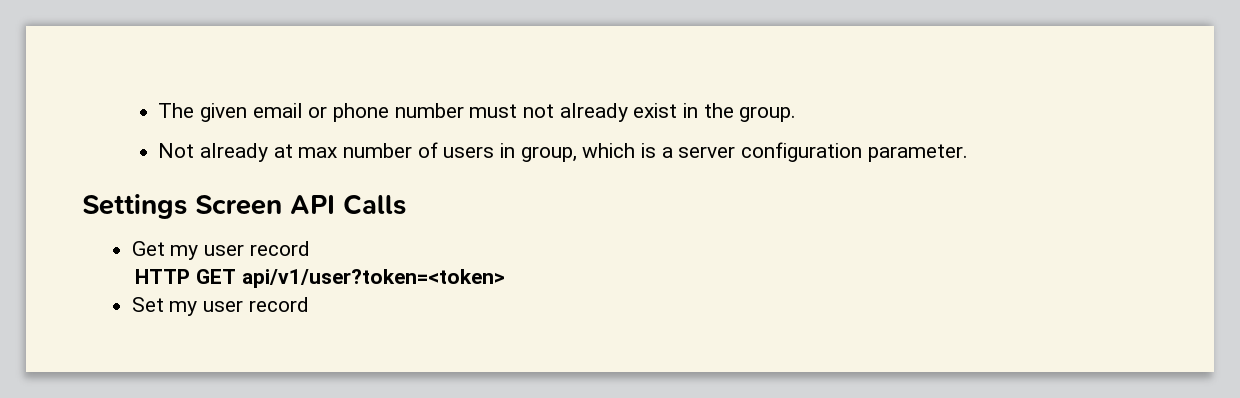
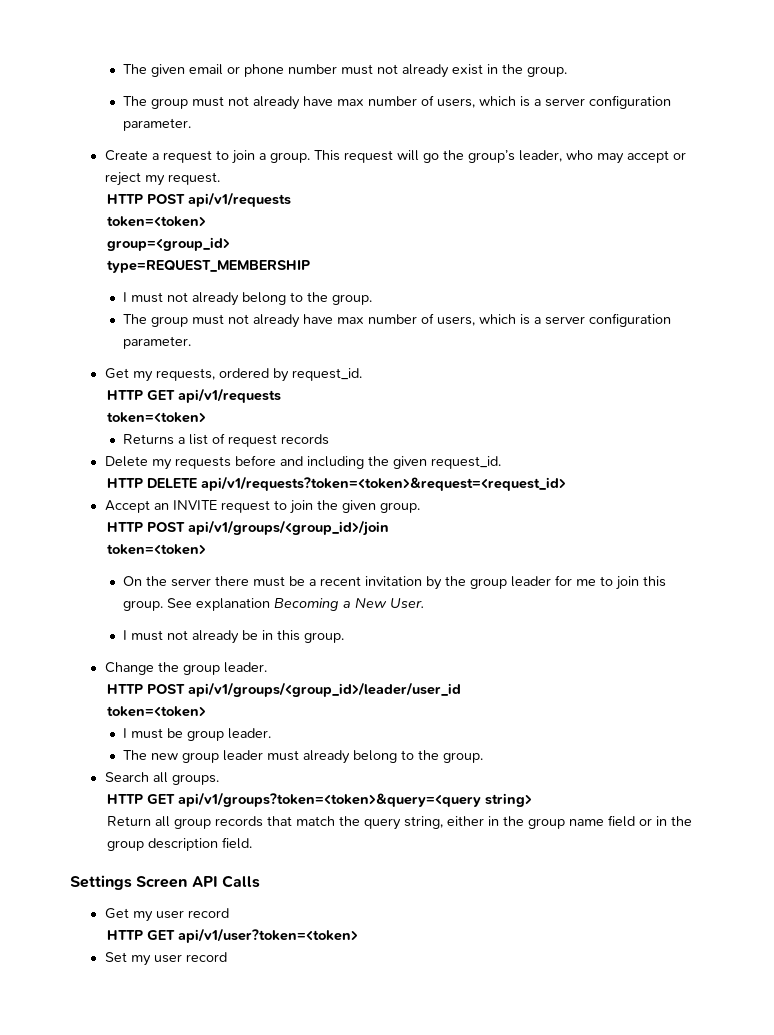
  The given email or phone number must not already exist in the group.
- Not already at max number of users in group, which is a server configuration parameter.
+ The group must not already have max number of users, which is a server configuration parameter.
+ Create a request to join a group. This request will go the group’s leader, who may accept or reject my request.
+ HTTP POST api/v1/requests
+ token=<token>
+ group=<group_id>
+ type=REQUEST_MEMBERSHIP
+ I must not already belong to the group.
+ The group must not already have max number of users, which is a server configuration parameter.
+ Get my requests, ordered by request_id.
+ HTTP GET api/v1/requests
+ token=<token>
+ Returns a list of request records
+ Delete my requests before and including the given request_id.
+ HTTP DELETE api/v1/requests?token=<token>&request=<request_id>
+ Accept an INVITE request to join the given group.
+ HTTP POST api/v1/groups/<group_id>/join
+ token=<token>
+ On the server there must be a recent invitation by the group leader for me to join this group. See explanation Becoming a New User.
+ I must not already be in this group.
+ Change the group leader.
+ HTTP POST api/v1/groups/<group_id>/leader/user_id
+ token=<token>
+ I must be group leader.
+ The new group leader must already belong to the group.
+ Search all groups.
+ HTTP GET api/v1/groups?token=<token>&query=<query string>
+ Return all group records that match the query string, either in the group name field or in the group description field.

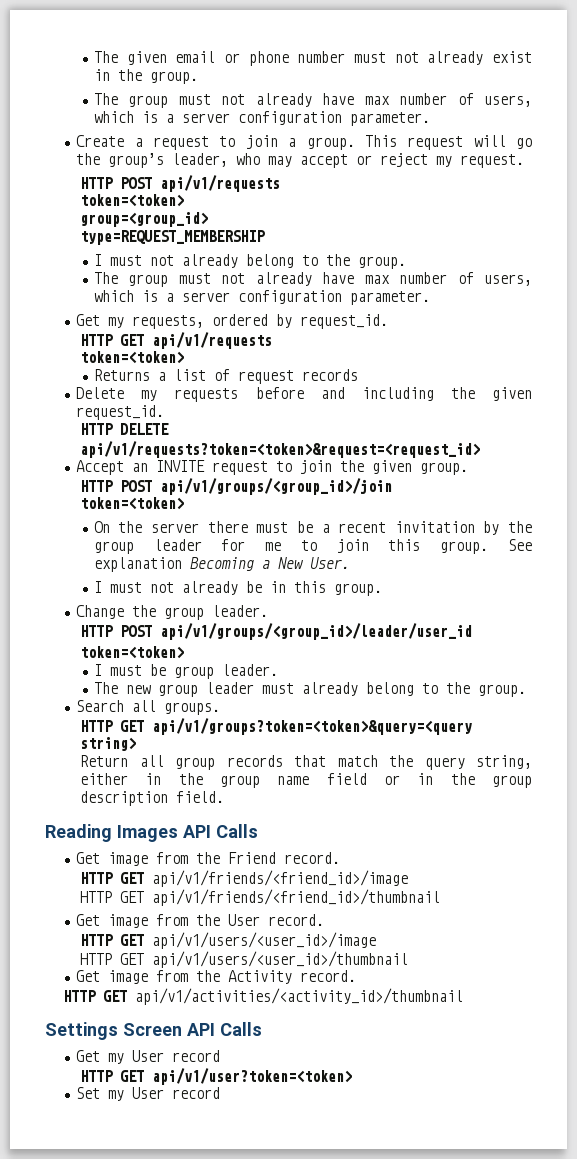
+ Reading Images API Calls
+ Get image from the Friend record.
+ HTTP GET api/v1/friends/<friend_id>/image
+ HTTP GET api/v1/friends/<friend_id>/thumbnail
+ Get image from the User record.
+ HTTP GET api/v1/users/<user_id>/image
+ HTTP GET api/v1/users/<user_id>/thumbnail
+ Get image from the Activity record.
+ HTTP GET api/v1/activities/<activity_id>/thumbnail
- Get my user record
+ Get my User record
- Set my user record
+ Set my User record

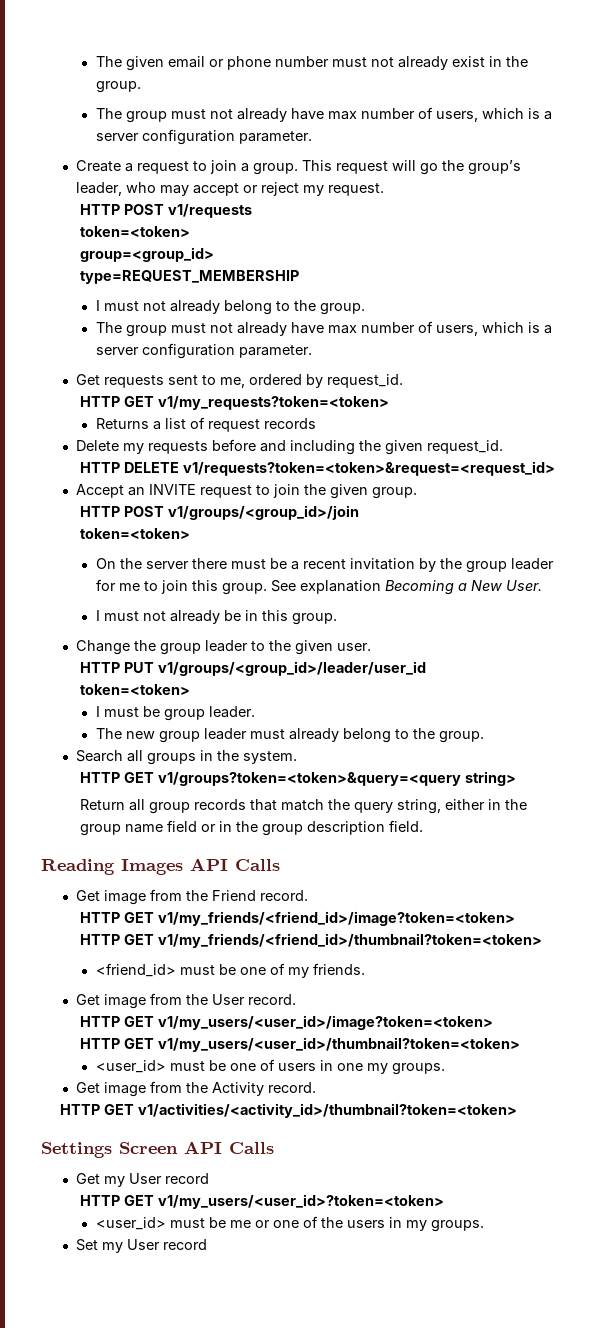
- HTTP POST api/v1/requests
+ HTTP POST v1/requests
- Get my requests, ordered by request_id.
+ Get requests sent to me, ordered by request_id.
- HTTP GET api/v1/requests
- token=<token>
+ HTTP GET v1/my_requests?token=<token>
- HTTP DELETE api/v1/requests?token=<token>&request=<request_id>
+ HTTP DELETE v1/requests?token=<token>&request=<request_id>
- HTTP POST api/v1/groups/<group_id>/join
+ HTTP POST v1/groups/<group_id>/join
- Change the group leader.
- HTTP POST api/v1/groups/<group_id>/leader/user_id
+ Change the group leader to the given user.
+ HTTP PUT v1/groups/<group_id>/leader/user_id
- Search all groups.
- HTTP GET api/v1/groups?token=<token>&query=<query string>
+ Search all groups in the system.
+ HTTP GET v1/groups?token=<token>&query=<query string>
- HTTP GET api/v1/friends/<friend_id>/image
- HTTP GET api/v1/friends/<friend_id>/thumbnail
+ HTTP GET v1/my_friends/<friend_id>/image?token=<token>
+ HTTP GET v1/my_friends/<friend_id>/thumbnail?token=<token>
+ <friend_id> must be one of my friends.
- HTTP GET api/v1/users/<user_id>/image
- HTTP GET api/v1/users/<user_id>/thumbnail
+ HTTP GET v1/my_users/<user_id>/image?token=<token>
+ HTTP GET v1/my_users/<user_id>/thumbnail?token=<token>
+ <user_id> must be one of users in one my groups.
- HTTP GET api/v1/activities/<activity_id>/thumbnail
+ HTTP GET v1/activities/<activity_id>/thumbnail?token=<token>
- HTTP GET api/v1/user?token=<token>
+ HTTP GET v1/my_users/<user_id>?token=<token>
+ <user_id> must be me or one of the users in my groups.

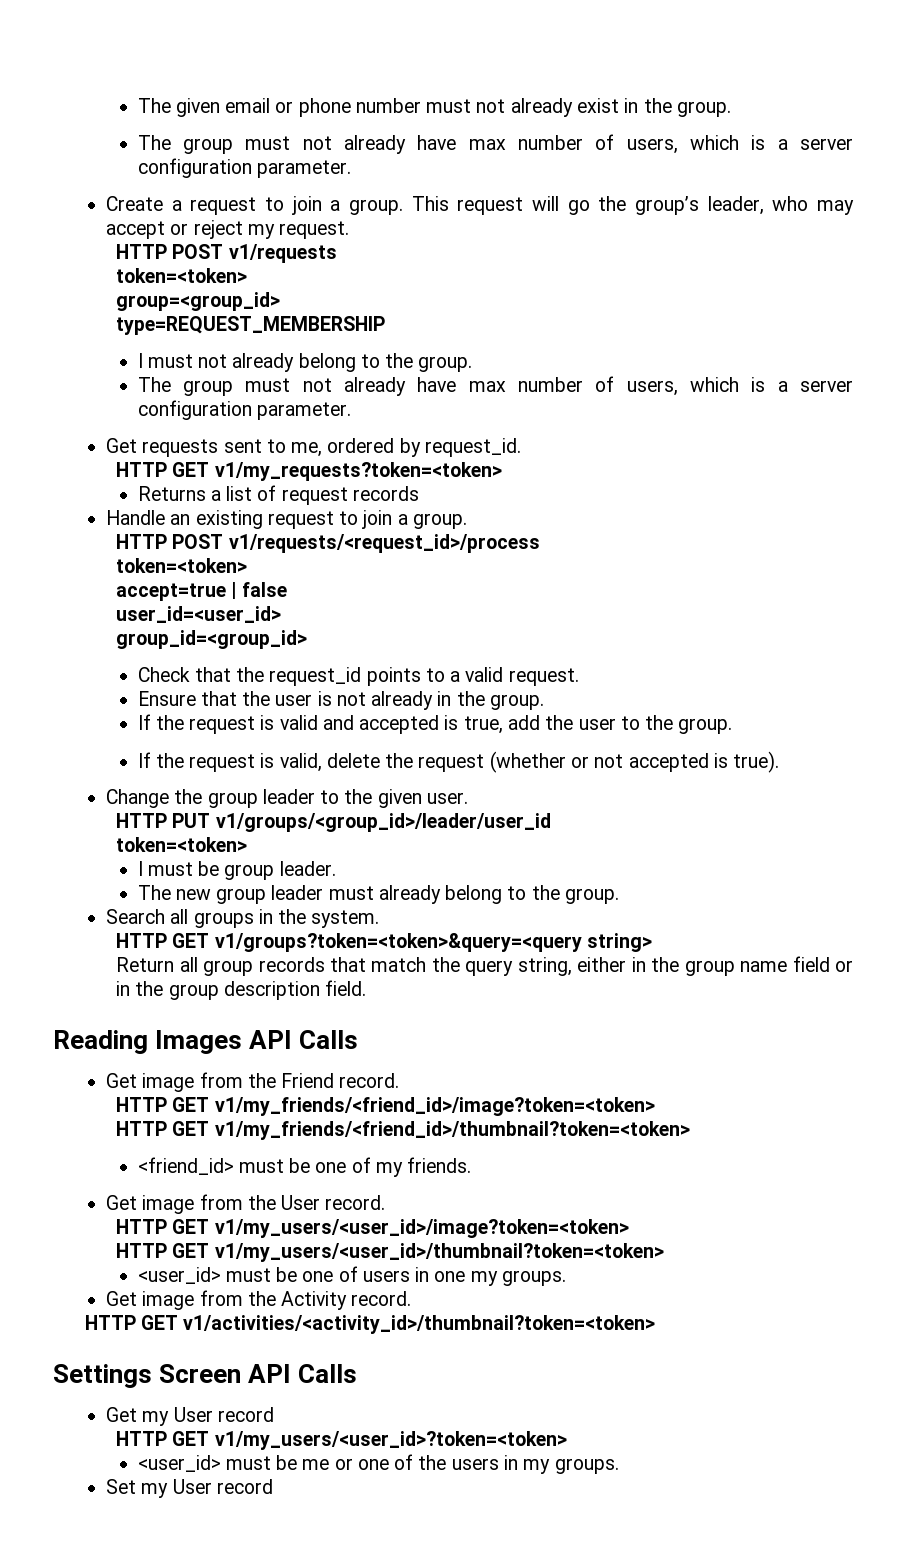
- Delete my requests before and including the given request_id.
- HTTP DELETE v1/requests?token=<token>&request=<request_id>
- Accept an INVITE request to join the given group.
+ Handle an existing request to join a group.
- HTTP POST v1/groups/<group_id>/join
+ HTTP POST v1/requests/<request_id>/process
  token=<token>
- On the server there must be a recent invitation by the group leader for me to join this group. See explanation Becoming a New User.
- I must not already be in this group.
+ accept=true | false
+ user_id=<user_id>
+ group_id=<group_id>
+ Check that the request_id points to a valid request.
+ Ensure that the user is not already in the group.
+ If the request is valid and accepted is true, add the user to the group.
+ If the request is valid, delete the request (whether or not accepted is true).

